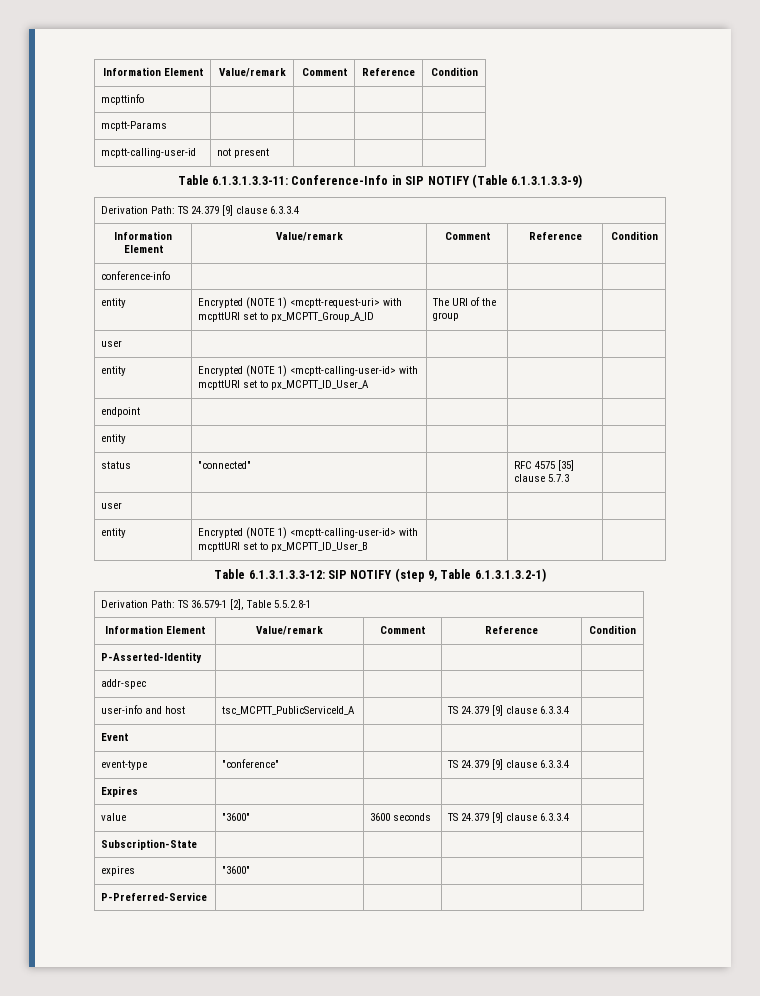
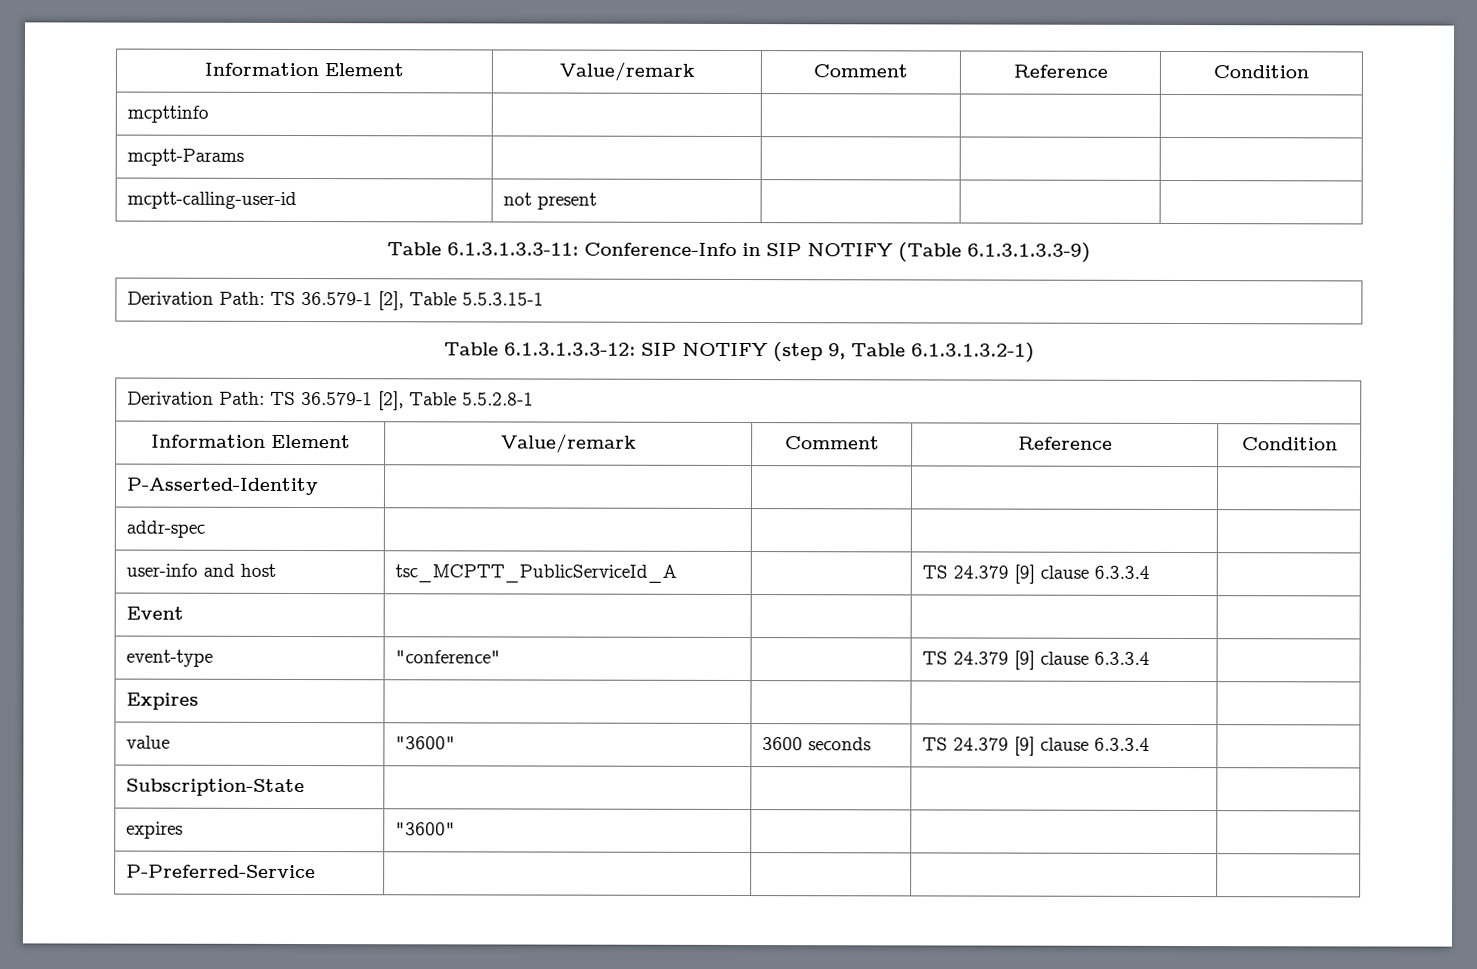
- Derivation Path: TS 24.379 [9] clause 6.3.3.4
- Information Element | Value/remark | Comment | Reference | Condition
- conference-info | | | |
- entity | Encrypted (NOTE 1) <mcptt-request-uri> with mcpttURI set to px_MCPTT_Group_A_ID | The URI of the group | |
- user | | | |
- entity | Encrypted (NOTE 1) <mcptt-calling-user-id> with mcpttURI set to px_MCPTT_ID_User_A | | |
- endpoint | | | |
- entity | | | |
- status | "connected" | | RFC 4575 [35] clause 5.7.3 |
- user | | | |
- entity | Encrypted (NOTE 1) <mcptt-calling-user-id> with mcpttURI set to px_MCPTT_ID_User_B | | |
+ Derivation Path: TS 36.579-1 [2], Table 5.5.3.15-1

